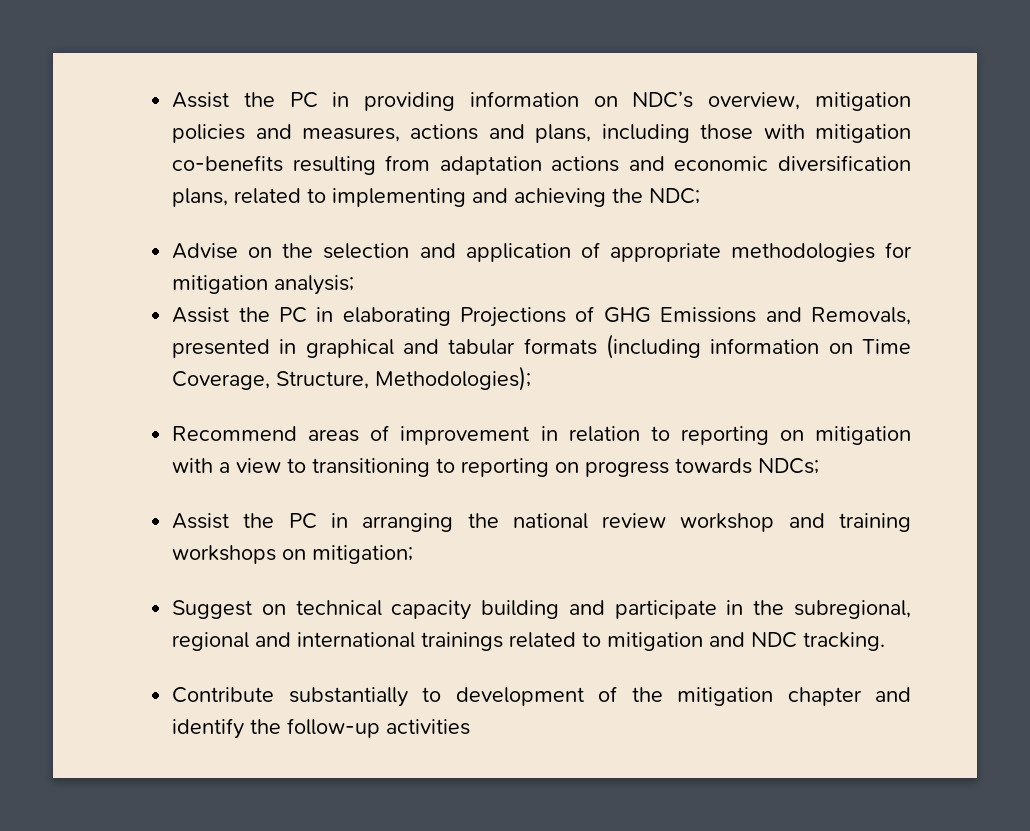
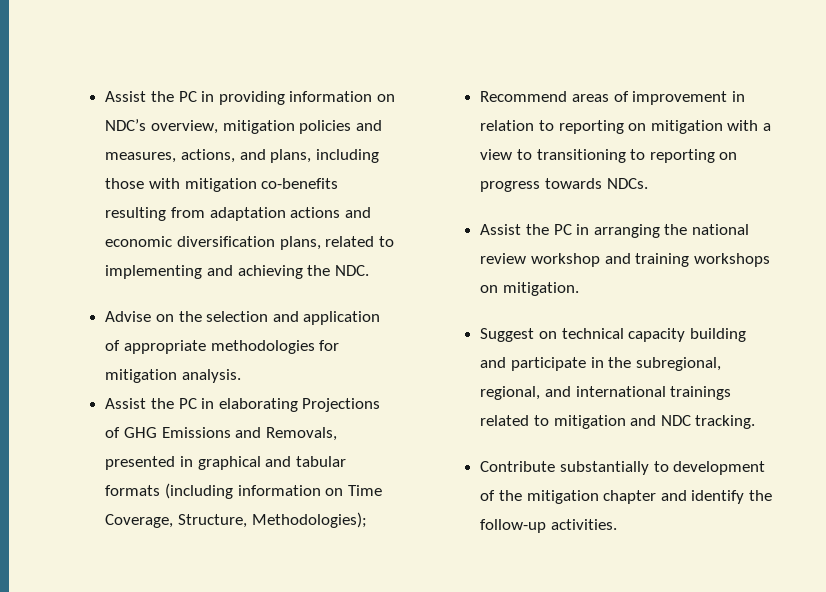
- Assist the PC in providing information on NDC’s overview, mitigation policies and measures, actions and plans, including those with mitigation co-benefits resulting from adaptation actions and economic diversification plans, related to implementing and achieving the NDC;
+ Assist the PC in providing information on NDC’s overview, mitigation policies and measures, actions, and plans, including those with mitigation co-benefits resulting from adaptation actions and economic diversification plans, related to implementing and achieving the NDC.
- Advise on the selection and application of appropriate methodologies for mitigation analysis;
+ Advise on the selection and application of appropriate methodologies for mitigation analysis.
- Recommend areas of improvement in relation to reporting on mitigation with a view to transitioning to reporting on progress towards NDCs;
+ Recommend areas of improvement in relation to reporting on mitigation with a view to transitioning to reporting on progress towards NDCs.
- Assist the PC in arranging the national review workshop and training workshops on mitigation;
+ Assist the PC in arranging the national review workshop and training workshops on mitigation.
- Suggest on technical capacity building and participate in the subregional, regional and international trainings related to mitigation and NDC tracking.
+ Suggest on technical capacity building and participate in the subregional, regional, and international trainings related to mitigation and NDC tracking.
- Contribute substantially to development of the mitigation chapter and identify the follow-up activities
+ Contribute substantially to development of the mitigation chapter and identify the follow-up activities.

